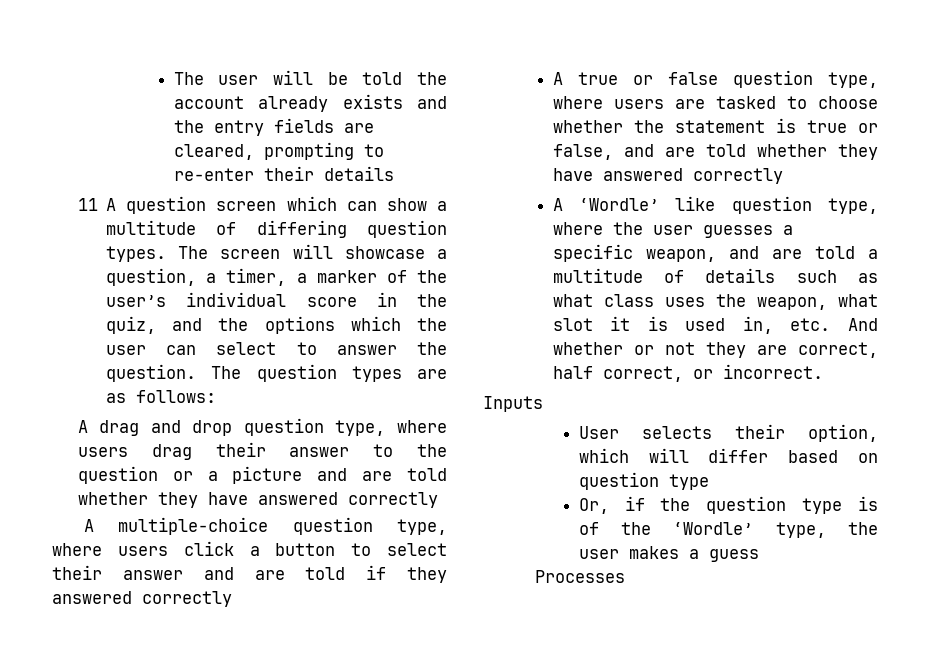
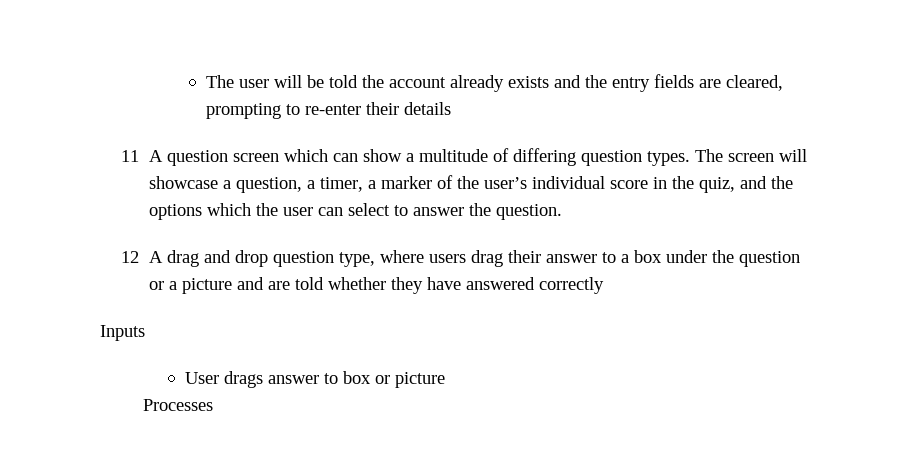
- The screen will showcase a question, a timer, a marker of the user’s individual score in the quiz, and the options which the user can select to answer the question. The question types are as follows:
- A drag and drop question type, where users drag their answer to the question or a picture and are told whether they have answered correctly
+ The screen will showcase a question, a timer, a marker of the user’s individual score in the quiz, and the options which the user can select to answer the question.
+ 12 A drag and drop question type, where users drag their answer to a box under the question or a picture and are told whether they have answered correctly
- A multiple-choice question type, where users click a button to select their answer and are told if they answered correctly
- A true or false question type, where users are tasked to choose whether the statement is true or false, and are told whether they have answered correctly
- A ‘Wordle’ like question type, where the user guesses a specific weapon, and are told a multitude of details such as what class uses the weapon, what slot it is used in, etc. And whether or not they are correct, half correct, or incorrect.
  Inputs
- User selects their option, which will differ based on question type
- Or, if the question type is of the ‘Wordle’ type, the user makes a guess
+ User drags answer to box or picture

